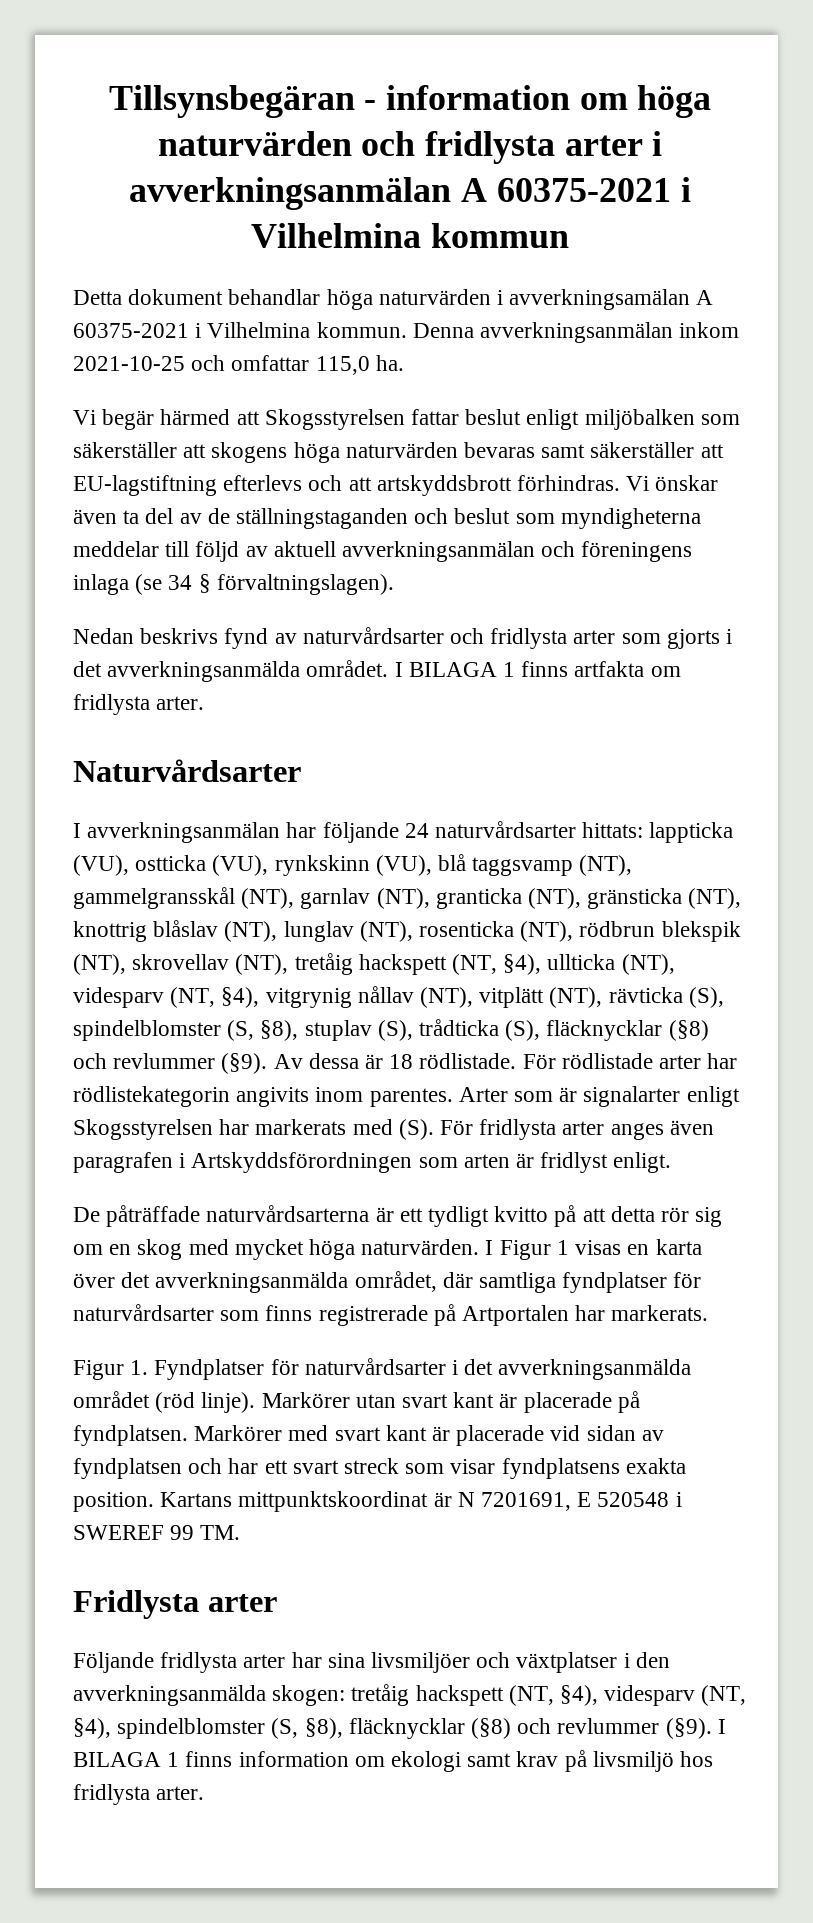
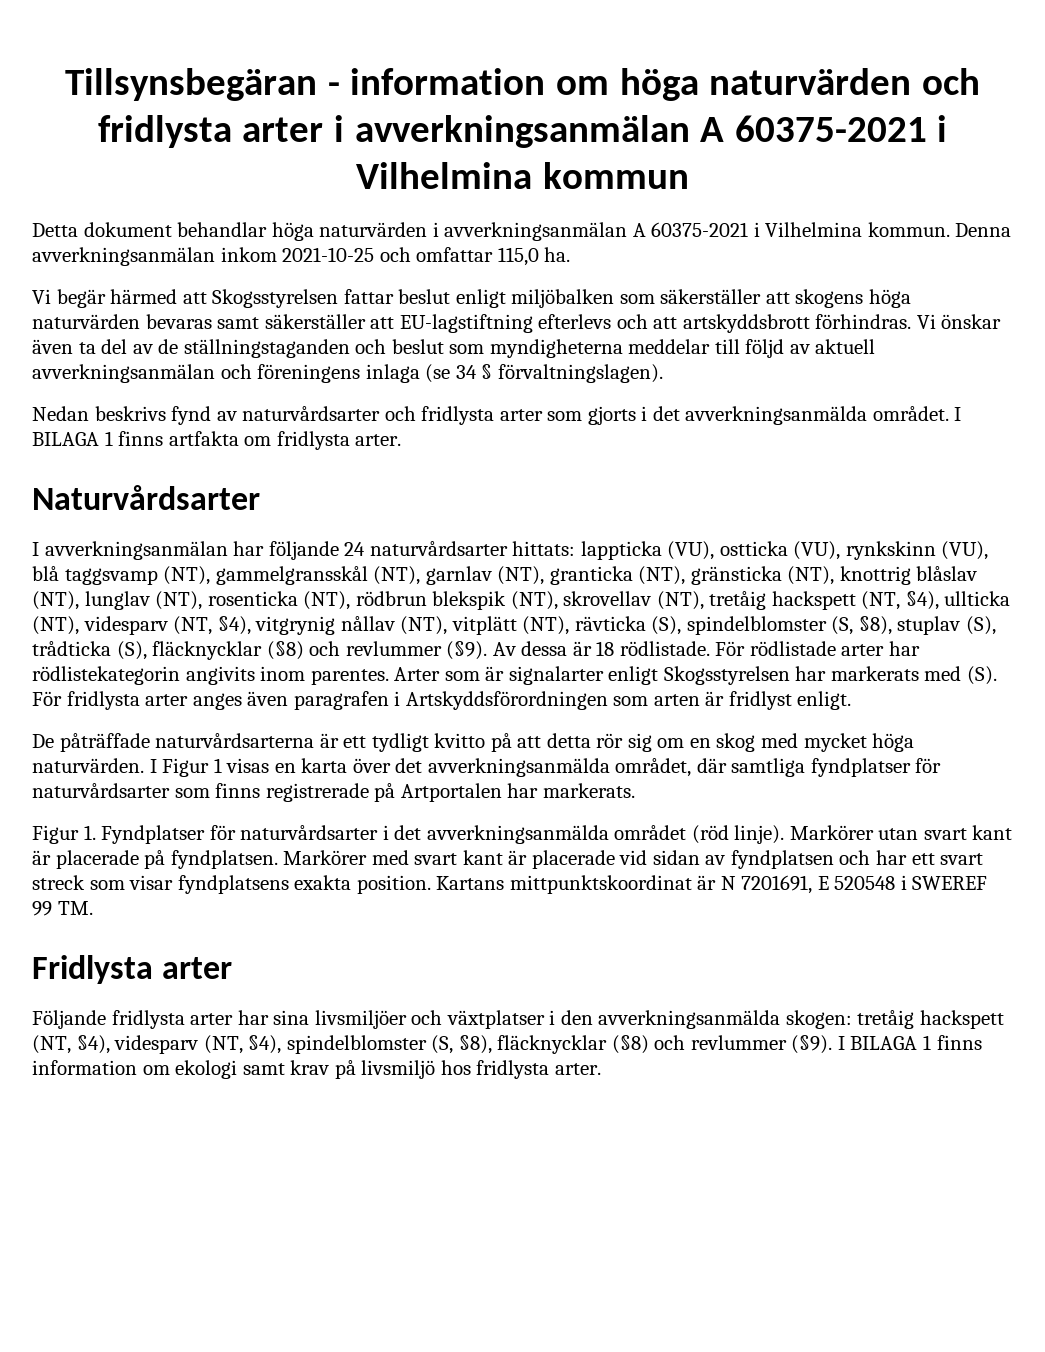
- Detta dokument behandlar höga naturvärden i avverkningsamälan A 60375-2021 i Vilhelmina kommun.
+ Detta dokument behandlar höga naturvärden i avverkningsanmälan A 60375-2021 i Vilhelmina kommun.

